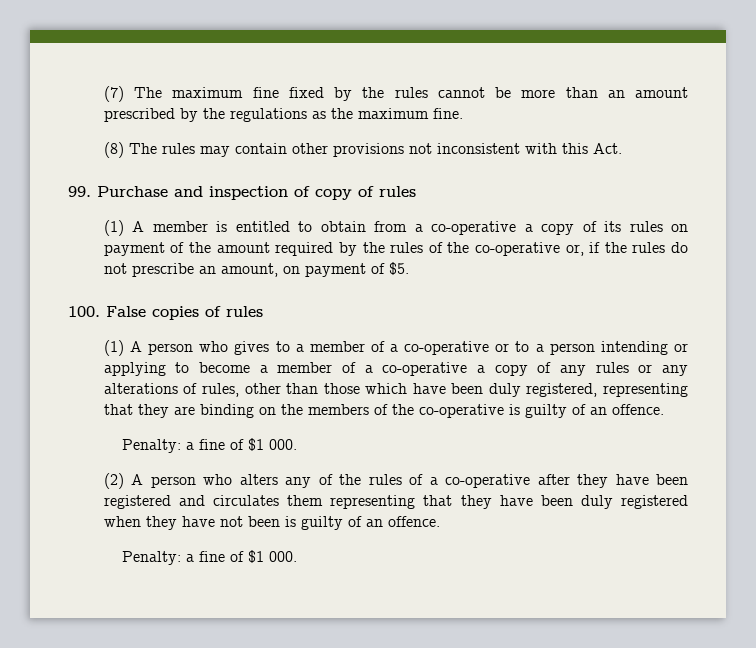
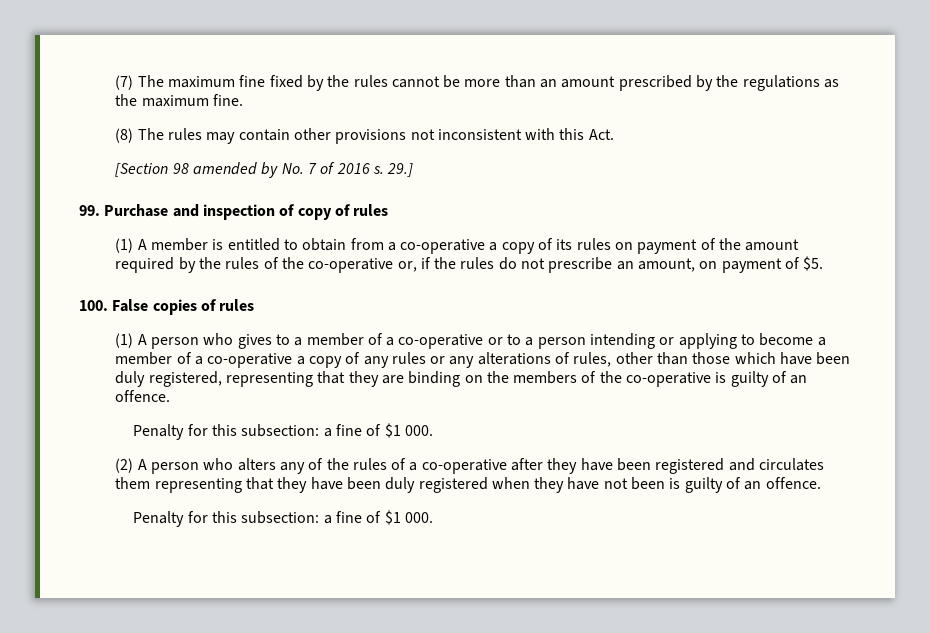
+ [Section 98 amended by No. 7 of 2016 s. 29.]
  (1) A person who gives to a member of a co-operative or to a person intending or applying to become a member of a co-operative a copy of any rules or any alterations of rules, other than those which have been duly registered, representing that they are binding on the members of the co-operative is guilty of an offence.
- Penalty:
+ Penalty for this subsection:
  (2) A person who alters any of the rules of a co-operative after they have been registered and circulates them representing that they have been duly registered when they have not been is guilty of an offence.
- Penalty: a fine of $1 000.
+ Penalty for this subsection: a fine of $1 000.

